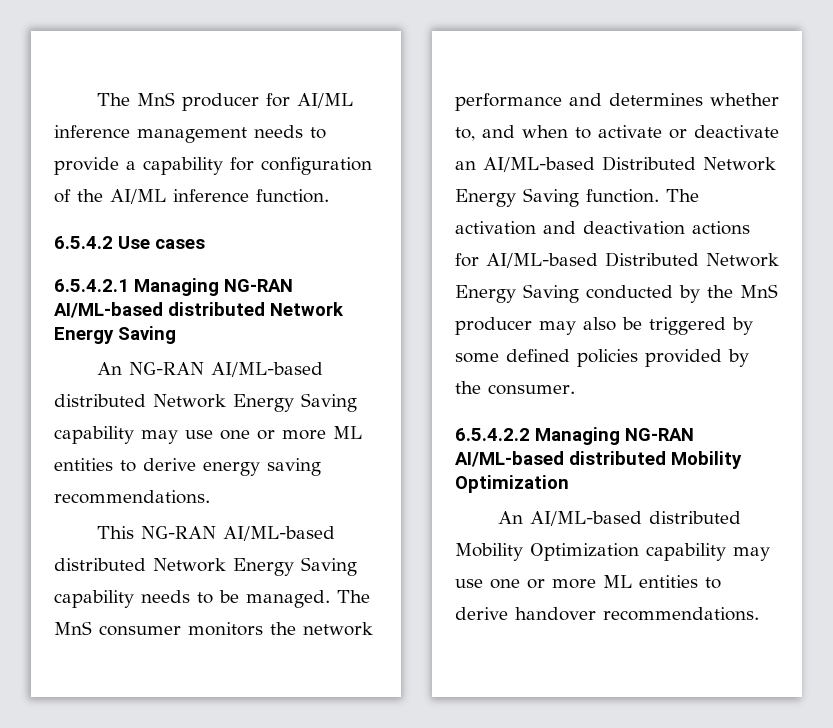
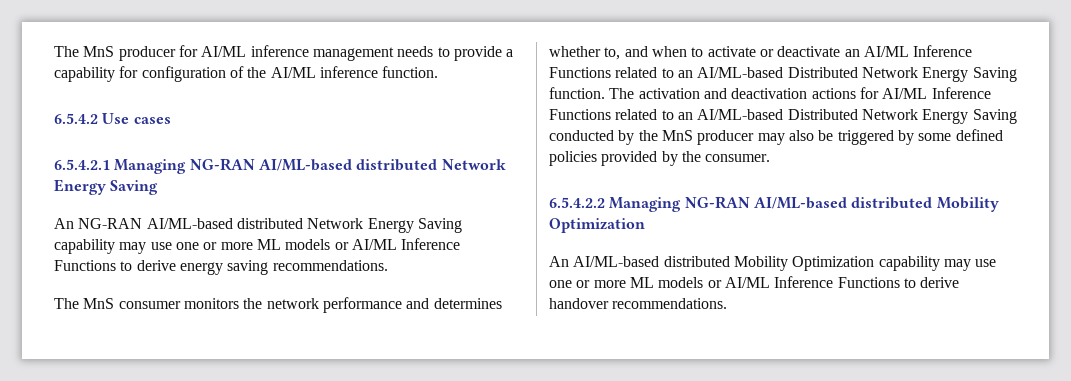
- An NG-RAN AI/ML-based distributed Network Energy Saving capability may use one or more ML entities to derive energy saving recommendations.
+ An NG-RAN AI/ML-based distributed Network Energy Saving capability may use one or more ML models or AI/ML Inference Functions to derive energy saving recommendations.
- This NG-RAN AI/ML-based distributed Network Energy Saving capability needs to be managed. The MnS consumer monitors the network performance and determines whether to, and when to activate or deactivate an AI/ML-based Distributed Network Energy Saving function.
+ The MnS consumer monitors the network performance and determines whether to, and when to activate or deactivate an AI/ML Inference Functions related to an AI/ML-based Distributed Network Energy Saving function.
- The activation and deactivation actions for AI/ML-based Distributed Network Energy Saving conducted by the MnS producer may also be triggered by some defined policies provided by the consumer.
+ The activation and deactivation actions for AI/ML Inference Functions related to an AI/ML-based Distributed Network Energy Saving conducted by the MnS producer may also be triggered by some defined policies provided by the consumer.
- An AI/ML-based distributed Mobility Optimization capability may use one or more ML entities to derive handover recommendations.
+ An AI/ML-based distributed Mobility Optimization capability may use one or more ML models or AI/ML Inference Functions to derive handover recommendations.

